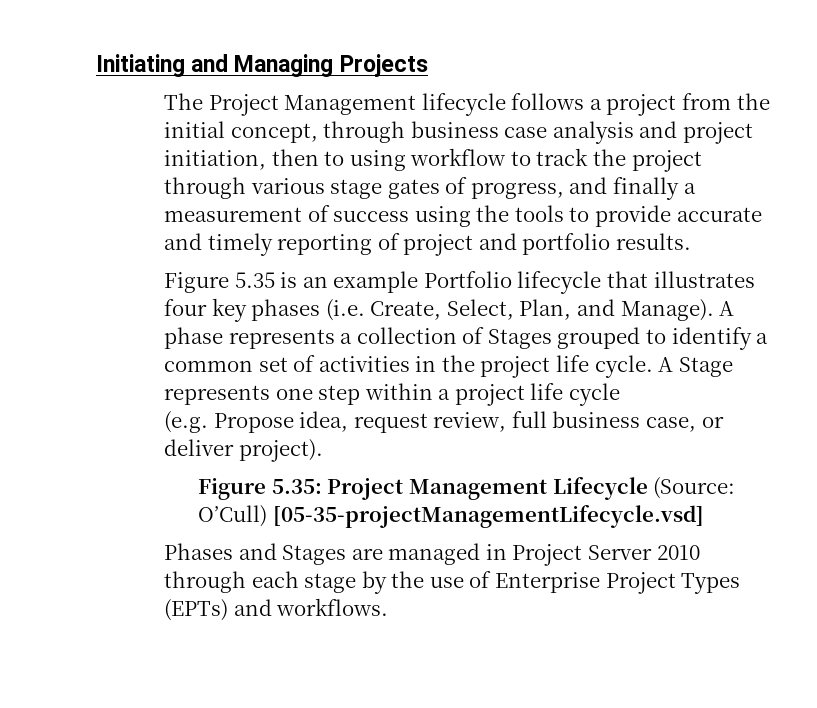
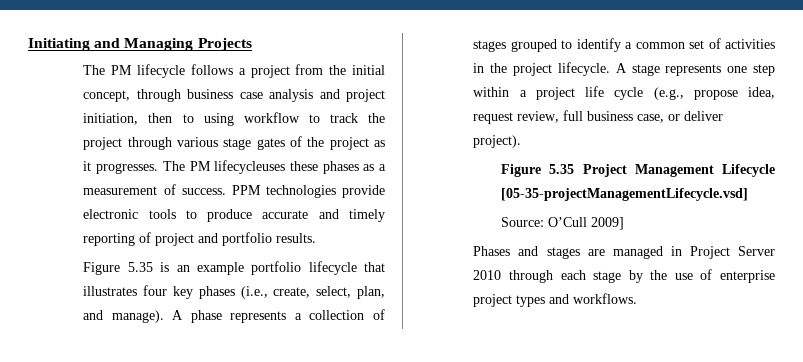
- The Project Management lifecycle follows a project from the initial concept, through business case analysis and project initiation, then to using workflow to track the project through various stage gates of progress, and finally a measurement of success using the tools to provide accurate and timely reporting of project and portfolio results.
+ The PM lifecycle follows a project from the initial concept, through business case analysis and project initiation, then to using workflow to track the project through various stage gates of the project as it progresses. The PM lifecycleuses these phases as a measurement of success. PPM technologies provide electronic tools to produce accurate and timely reporting of project and portfolio results.
- Figure 5.35 is an example Portfolio lifecycle that illustrates four key phases (i.e. Create, Select, Plan, and Manage).
+ Figure 5.35 is an example portfolio lifecycle that illustrates four key phases (i.e., create, select, plan, and manage).
- A phase represents a collection of Stages grouped to identify a common set of activities in the project life cycle. A Stage represents one step within a project life cycle
- (e.g. Propose idea, request review, full business case, or deliver project).
+ A phase represents a collection of stages grouped to identify a common set of activities in the project lifecycle. A stage represents one step within a project life cycle (e.g., propose idea, request review, full business case, or deliver project).
- Figure 5.35: Project Management Lifecycle (Source: O’Cull) [05-35-projectManagementLifecycle.vsd]
+ Figure 5.35 Project Management Lifecycle [05-35-projectManagementLifecycle.vsd]
+ Source: O’Cull 2009]
- Phases and Stages are managed in Project Server 2010 through each stage by the use of Enterprise Project Types (EPTs) and workflows.
+ Phases and stages are managed in Project Server 2010 through each stage by the use of enterprise project types and workflows.

